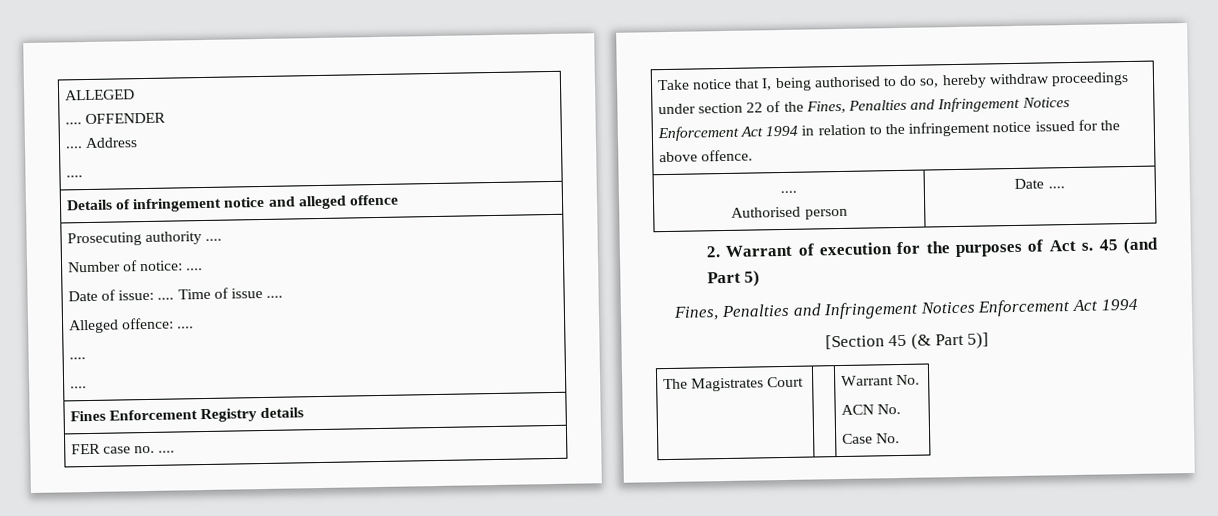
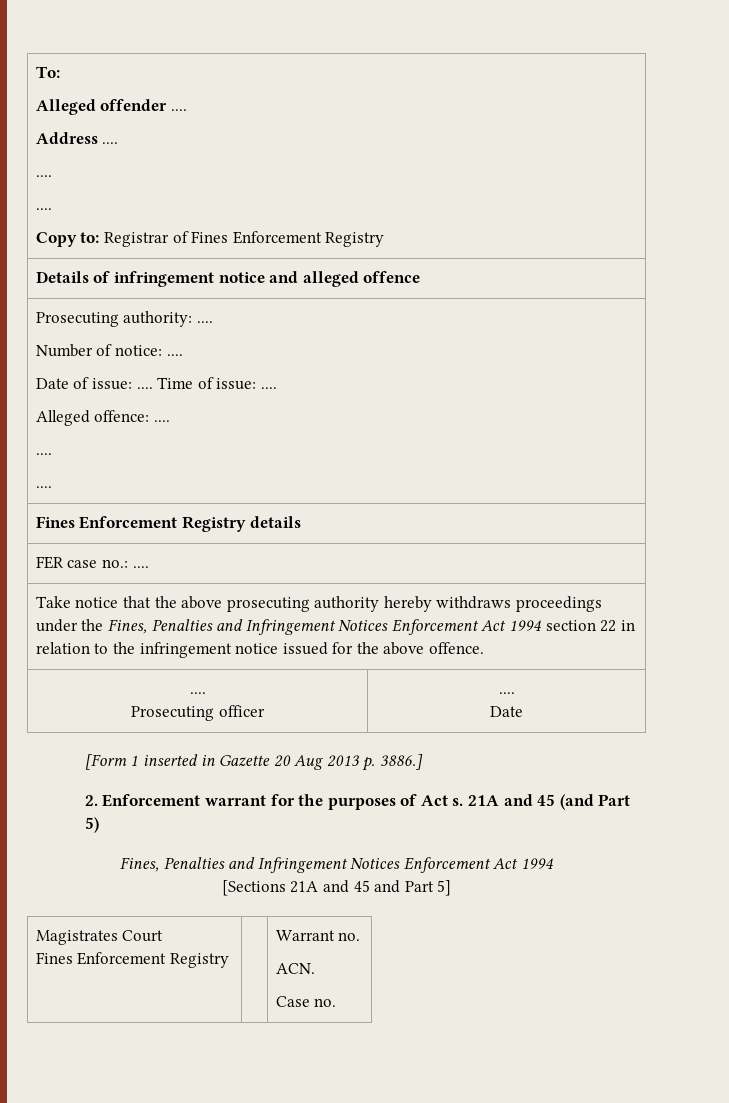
- ALLEGED
- .... OFFENDER
- .... Address
+ To:
+ Alleged offender ....
+ Address ....
  ....
+ ....
+ Copy to: Registrar of Fines Enforcement Registry
- Prosecuting authority ....
+ Prosecuting authority: ....
  Number of notice: ....
- Date of issue: .... Time of issue ....
+ Date of issue: .... Time of issue: ....
- FER case no. ....
+ FER case no.: ....
- Take notice that I, being authorised to do so, hereby withdraw proceedings under section 22 of the Fines, Penalties and Infringement Notices Enforcement Act 1994 in relation to the infringement notice issued for the above offence.
+ Take notice that the above prosecuting authority hereby withdraws proceedings under the Fines, Penalties and Infringement Notices Enforcement Act 1994 section 22 in relation to the infringement notice issued for the above offence.
  ....
- Authorised person | Date ....
- 2. Warrant of execution for the purposes of Act s.
+ Prosecuting officer | ....
+ Date
+ [Form 1 inserted in Gazette 20 Aug 2013 p. 3886.]
+ 2. Enforcement warrant for the purposes of Act s.
- 45 (and Part 5)
+ 21A and 45 (and Part 5)
- [Section 45 (& Part 5)]
- The Magistrates Court | | Warrant No.
- ACN No.
- Case No.
+ [Sections 21A and 45 and Part 5]
+ Magistrates Court
+ Fines Enforcement Registry | | Warrant no.
+ ACN.
+ Case no.

